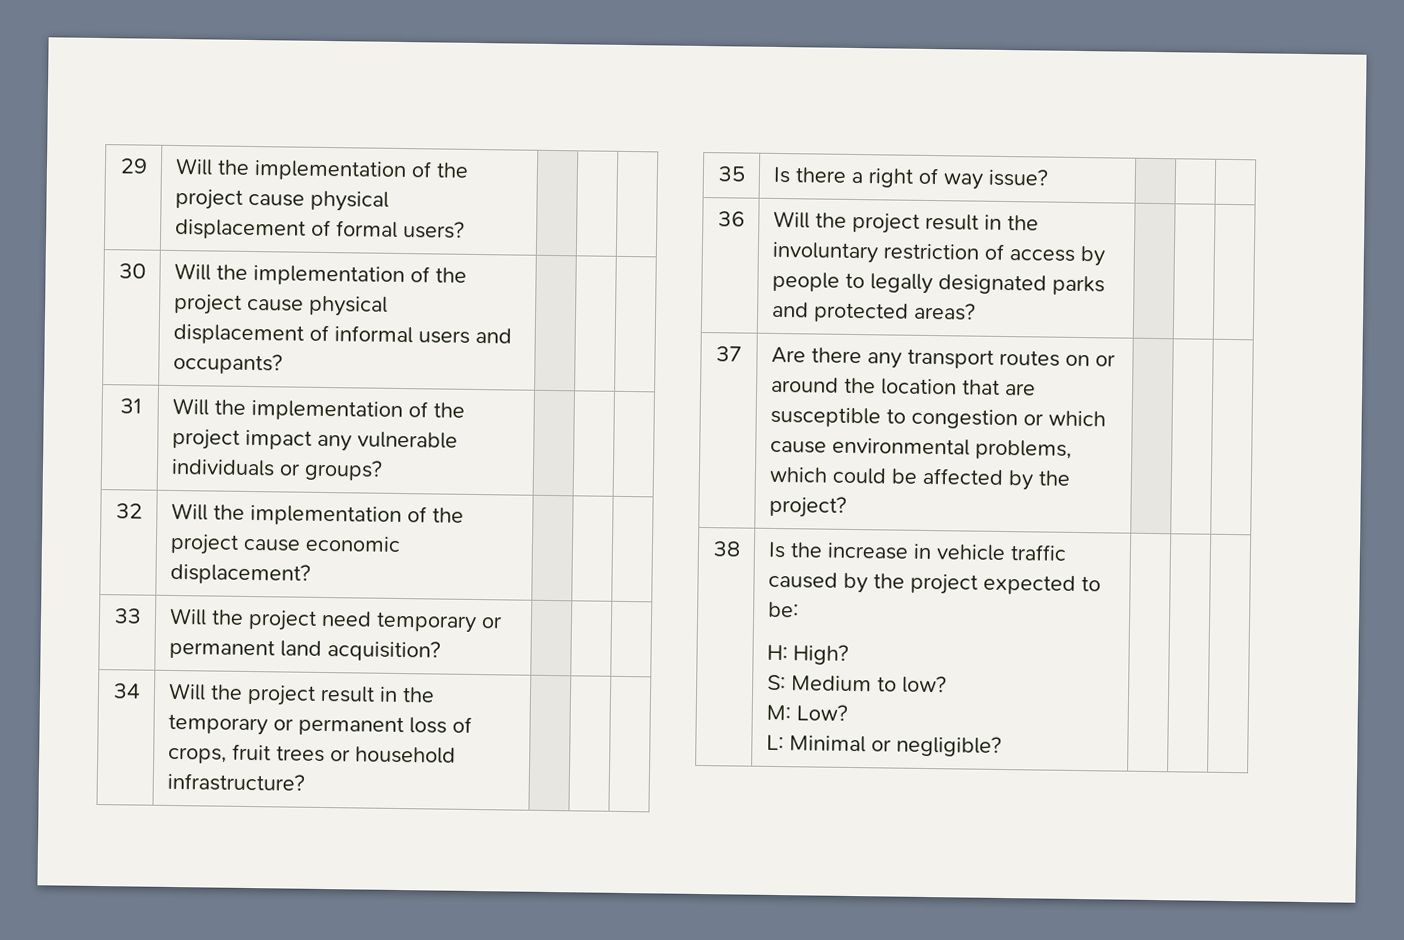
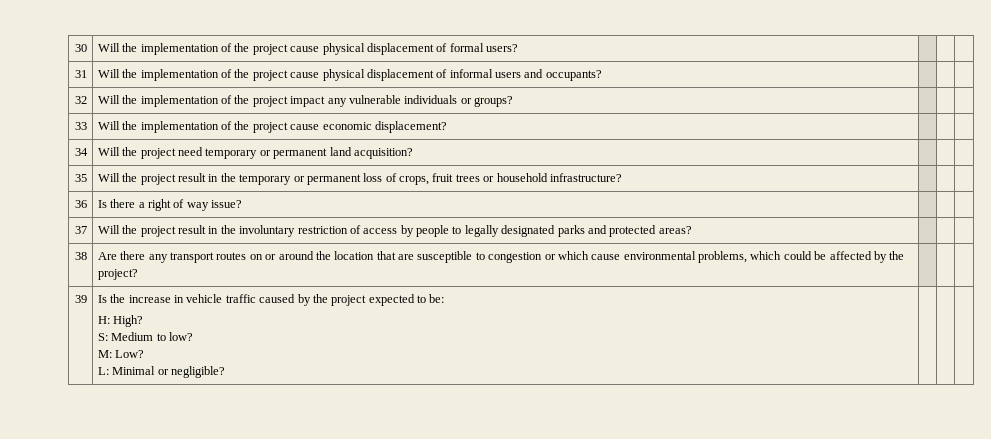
- 29 | Will the implementation of the project cause physical displacement of formal users? | | |
+ 30 | Will the implementation of the project cause physical displacement of formal users? | | |
- 30 | Will the implementation of the project cause physical displacement of informal users and occupants? | | |
+ 31 | Will the implementation of the project cause physical displacement of informal users and occupants? | | |
- 31 | Will the implementation of the project impact any vulnerable individuals or groups? | | |
+ 32 | Will the implementation of the project impact any vulnerable individuals or groups? | | |
- 32 | Will the implementation of the project cause economic displacement? | | |
+ 33 | Will the implementation of the project cause economic displacement? | | |
- 33 | Will the project need temporary or permanent land acquisition? | | |
+ 34 | Will the project need temporary or permanent land acquisition? | | |
- 34 | Will the project result in the temporary or permanent loss of crops, fruit trees or household infrastructure? | | |
+ 35 | Will the project result in the temporary or permanent loss of crops, fruit trees or household infrastructure? | | |
- 35 | Is there a right of way issue? | | |
+ 36 | Is there a right of way issue? | | |
- 36 | Will the project result in the involuntary restriction of access by people to legally designated parks and protected areas? | | |
+ 37 | Will the project result in the involuntary restriction of access by people to legally designated parks and protected areas? | | |
- 37 | Are there any transport routes on or around the location that are susceptible to congestion or which cause environmental problems, which could be affected by the project? | | |
+ 38 | Are there any transport routes on or around the location that are susceptible to congestion or which cause environmental problems, which could be affected by the project? | | |
- 38 | Is the increase in vehicle traffic caused by the project expected to be:
+ 39 | Is the increase in vehicle traffic caused by the project expected to be:

